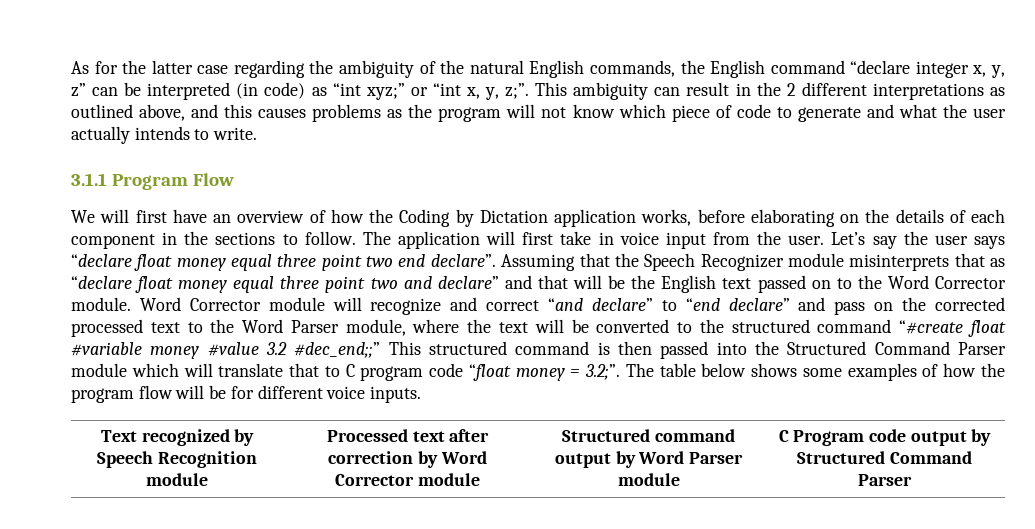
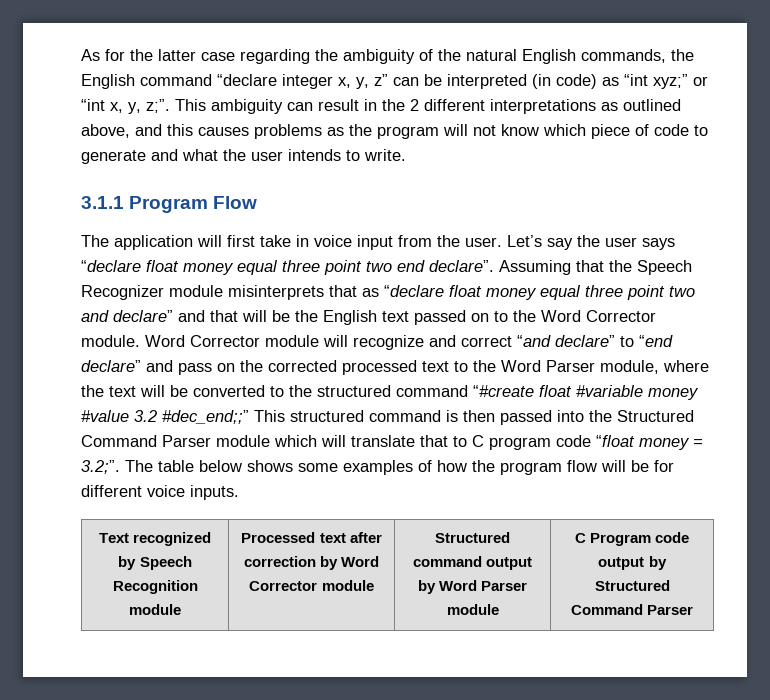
- This ambiguity can result in the 2 different interpretations as outlined above, and this causes problems as the program will not know which piece of code to generate and what the user actually intends to write.
+ This ambiguity can result in the 2 different interpretations as outlined above, and this causes problems as the program will not know which piece of code to generate and what the user intends to write.
- We will first have an overview of how the Coding by Dictation application works, before elaborating on the details of each component in the sections to follow.

